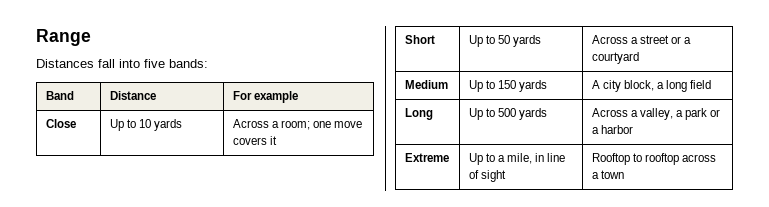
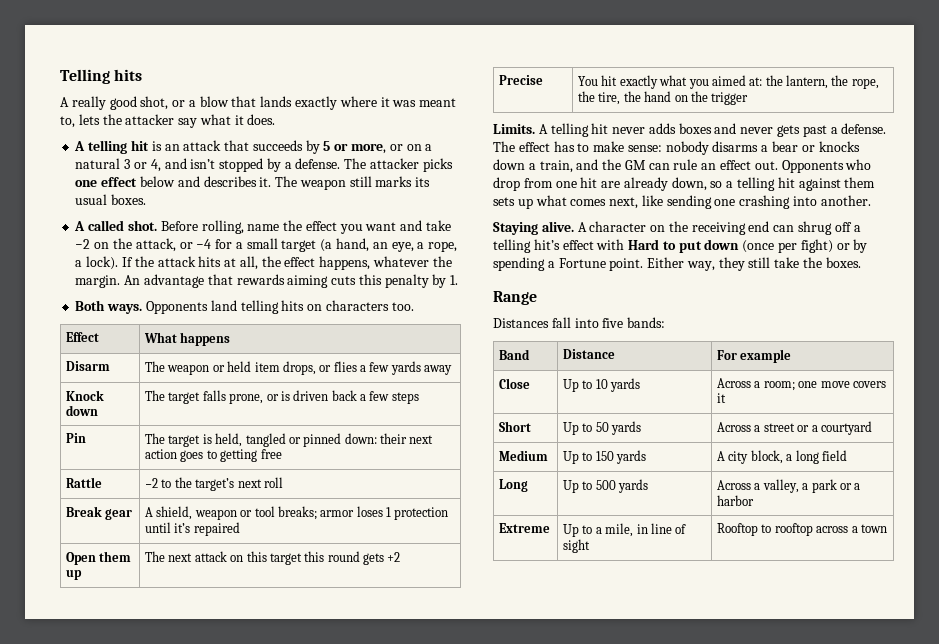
+ Telling hits
+ A really good shot, or a blow that lands exactly where it was meant to, lets the attacker say what it does.
+ A telling hit is an attack that succeeds by 5 or more, or on a natural 3 or 4, and isn’t stopped by a defense. The attacker picks one effect below and describes it. The weapon still marks its usual boxes.
+ A called shot. Before rolling, name the effect you want and take −2 on the attack, or −4 for a small target (a hand, an eye, a rope, a lock). If the attack hits at all, the effect happens, whatever the margin. An advantage that rewards aiming cuts this penalty by 1.
+ Both ways. Opponents land telling hits on characters too.
+ Effect | What happens
+ Disarm | The weapon or held item drops, or flies a few yards away
+ Knock down | The target falls prone, or is driven back a few steps
+ Pin | The target is held, tangled or pinned down: their next action goes to getting free
+ Rattle | −2 to the target’s next roll
+ Break gear | A shield, weapon or tool breaks; armor loses 1 protection until it’s repaired
+ Open them up | The next attack on this target this round gets +2
+ Precise | You hit exactly what you aimed at: the lantern, the rope, the tire, the hand on the trigger
+ Limits. A telling hit never adds boxes and never gets past a defense. The effect has to make sense: nobody disarms a bear or knocks down a train, and the GM can rule an effect out. Opponents who drop from one hit are already down, so a telling hit against them sets up what comes next, like sending one crashing into another.
+ Staying alive. A character on the receiving end can shrug off a telling hit’s effect with Hard to put down (once per fight) or by spending a Fortune point. Either way, they still take the boxes.

